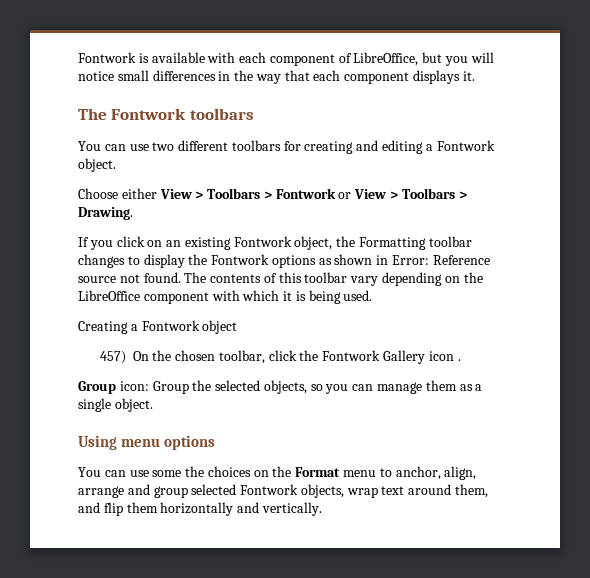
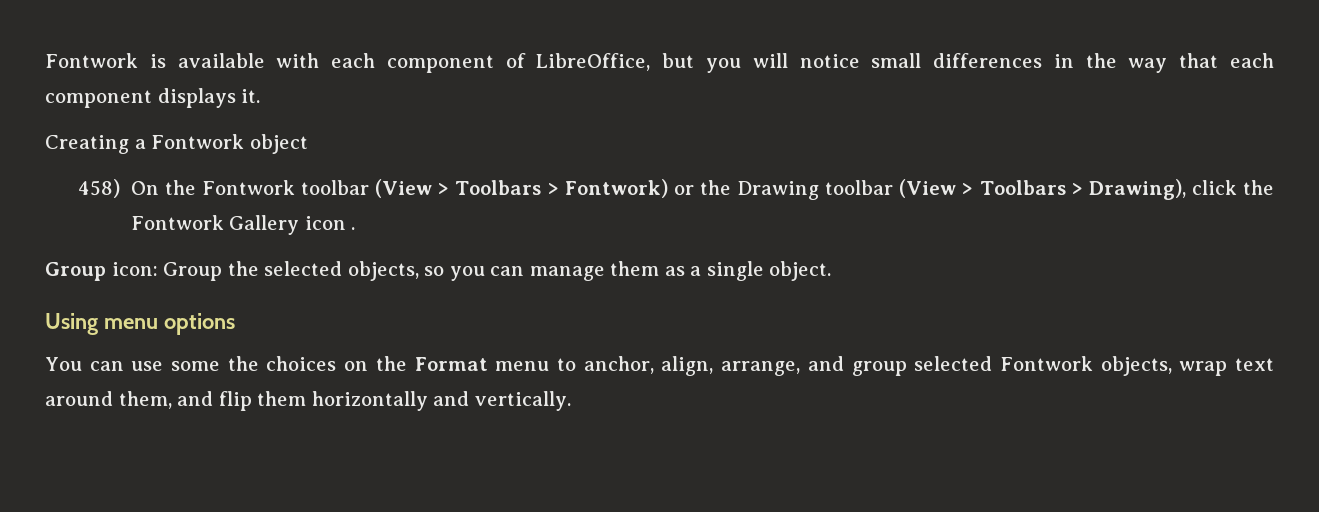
- The Fontwork toolbars
- You can use two different toolbars for creating and editing a Fontwork object.
- Choose either View > Toolbars > Fontwork or View > Toolbars > Drawing.
- If you click on an existing Fontwork object, the Formatting toolbar changes to display the Fontwork options as shown in Error: Reference source not found. The contents of this toolbar vary depending on the LibreOffice component with which it is being used.
- 457) On the chosen toolbar, click the Fontwork Gallery icon .
+ 458) On the Fontwork toolbar (View > Toolbars > Fontwork) or the Drawing toolbar (View > Toolbars > Drawing), click the Fontwork Gallery icon .
- You can use some the choices on the Format menu to anchor, align, arrange and group selected Fontwork objects, wrap text around them, and flip them horizontally and vertically.
+ You can use some the choices on the Format menu to anchor, align, arrange, and group selected Fontwork objects, wrap text around them, and flip them horizontally and vertically.

